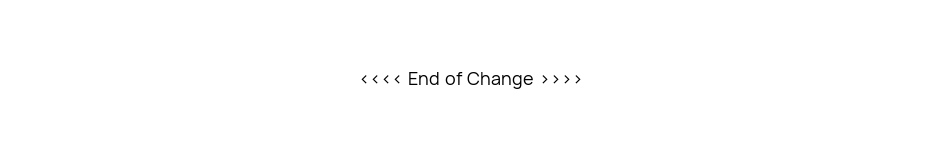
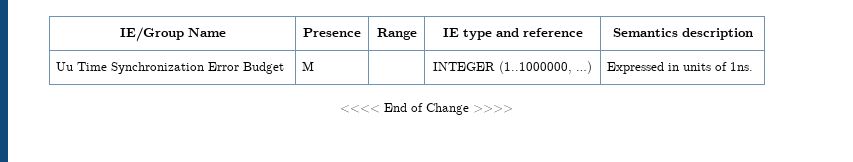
+ IE/Group Name | Presence | Range | IE type and reference | Semantics description
+ Uu Time Synchronization Error Budget | M | | INTEGER (1..1000000, …) | Expressed in units of 1ns.

